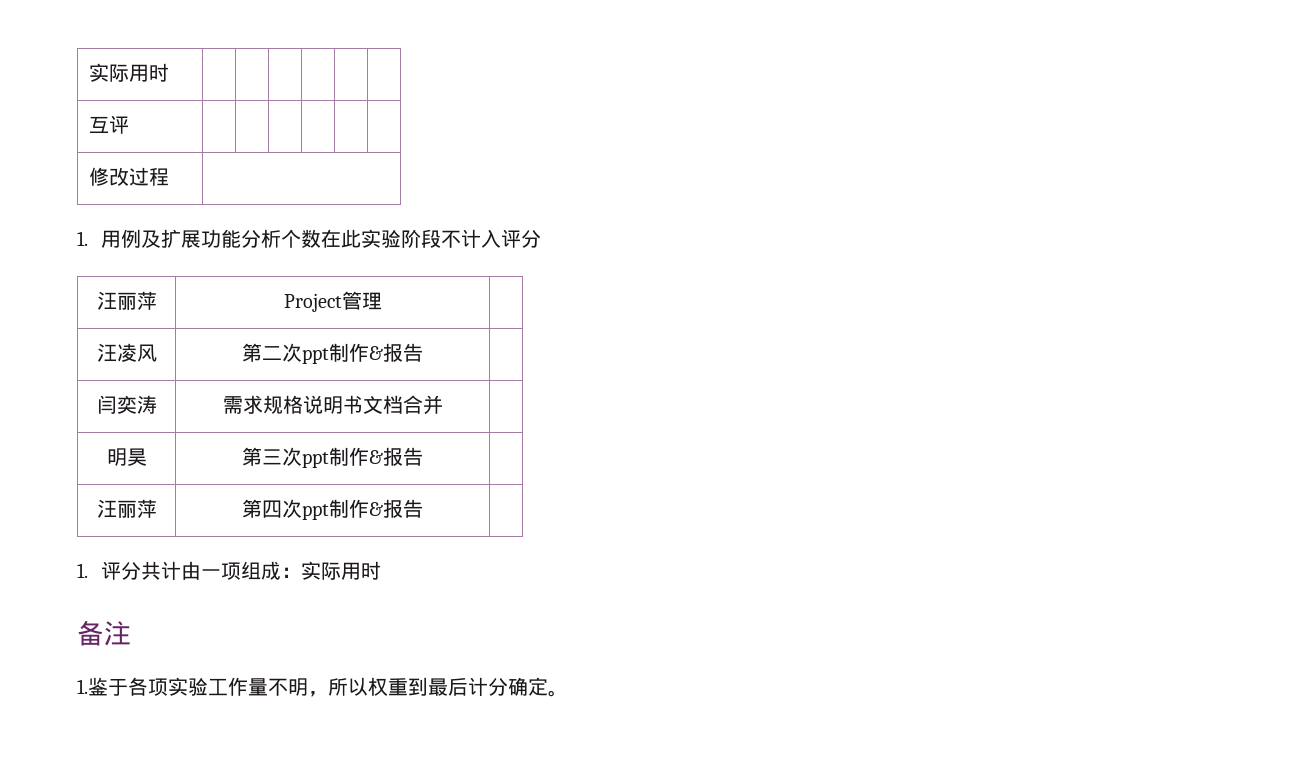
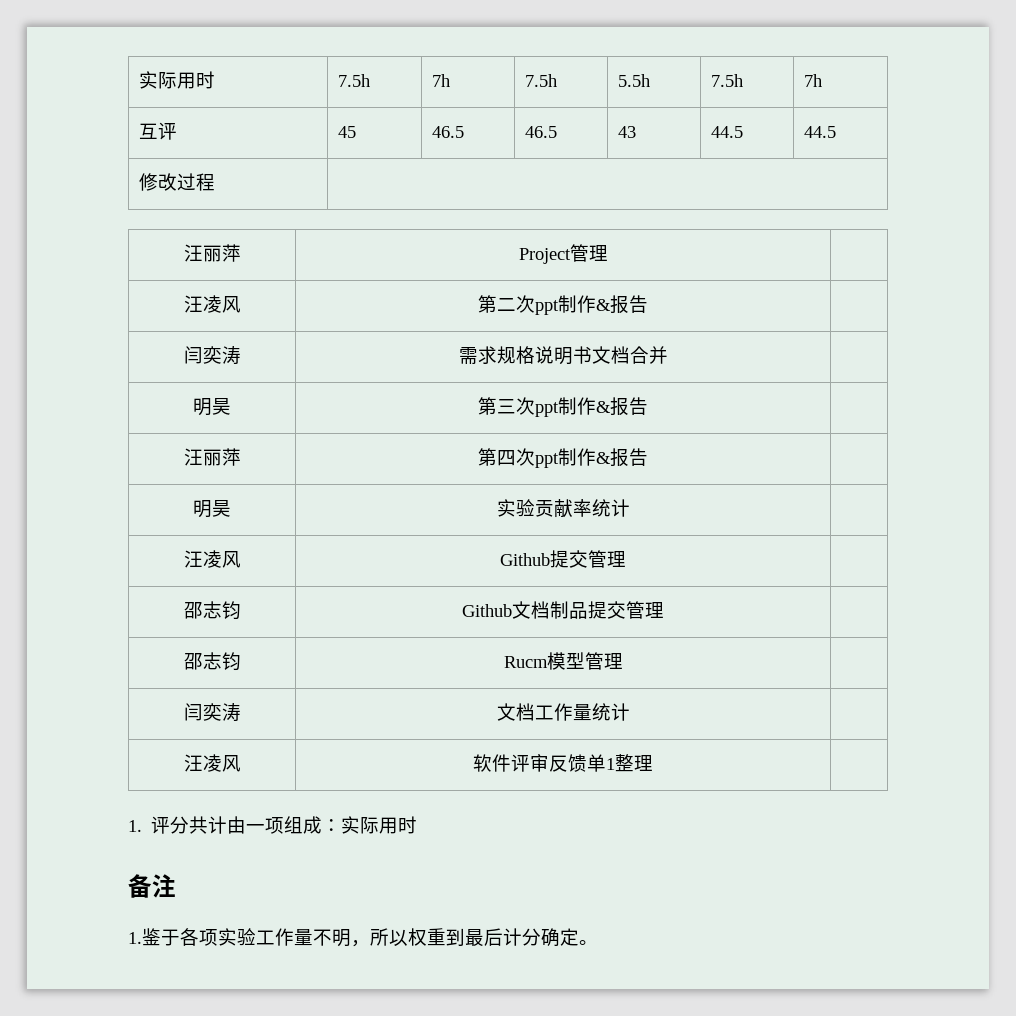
- 实际用时 | | | | | |
- 互评 | | | | | |
+ 实际用时 | 7.5h | 7h | 7.5h | 5.5h | 7.5h | 7h
+ 互评 | 45 | 46.5 | 46.5 | 43 | 44.5 | 44.5
  修改过程 |
- 1.用例及扩展功能分析个数在此实验阶段不计入评分
+ 明昊 | 实验贡献率统计 |
+ 汪凌风 | Github提交管理 |
+ 邵志钧 | Github文档制品提交管理 |
+ 邵志钧 | Rucm模型管理 |
+ 闫奕涛 | 文档工作量统计 |
+ 汪凌风 | 软件评审反馈单1整理 |

